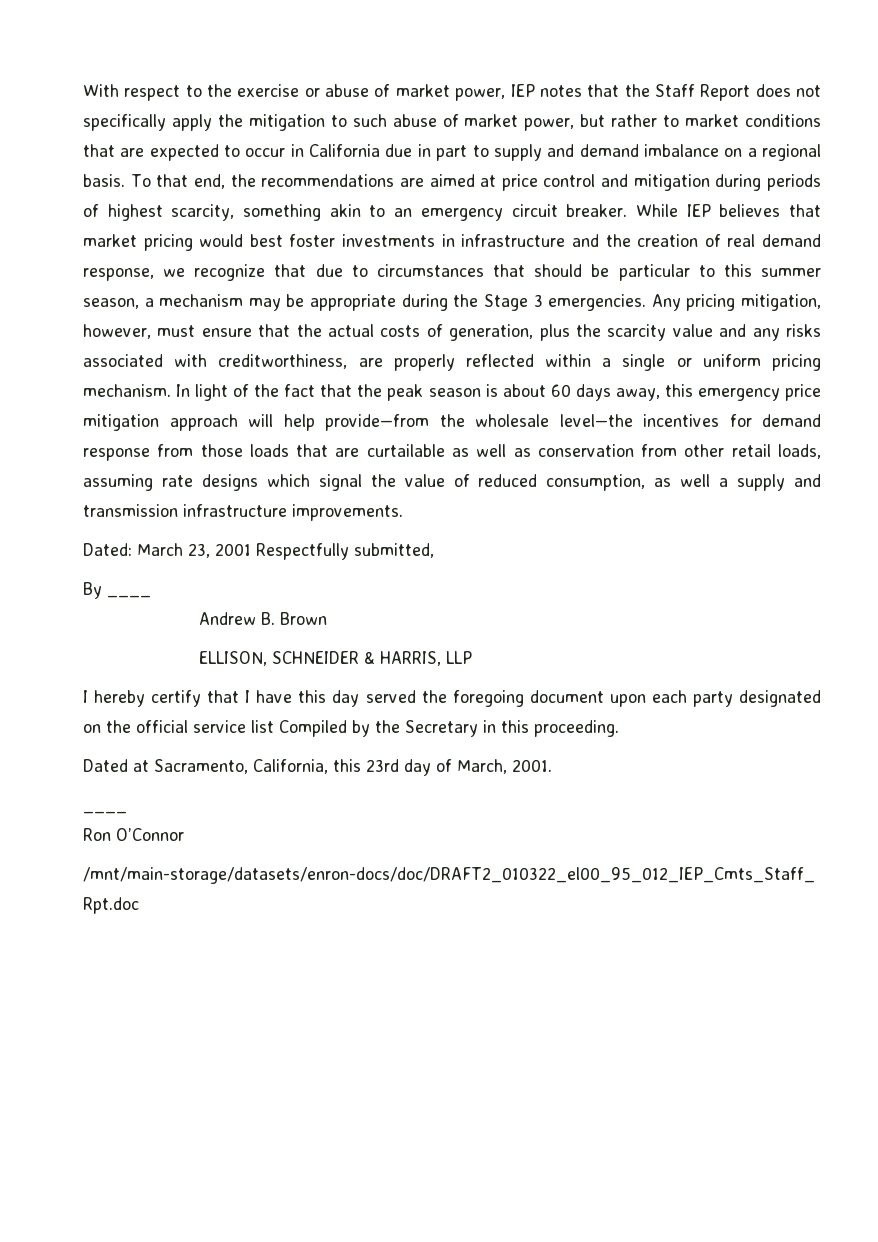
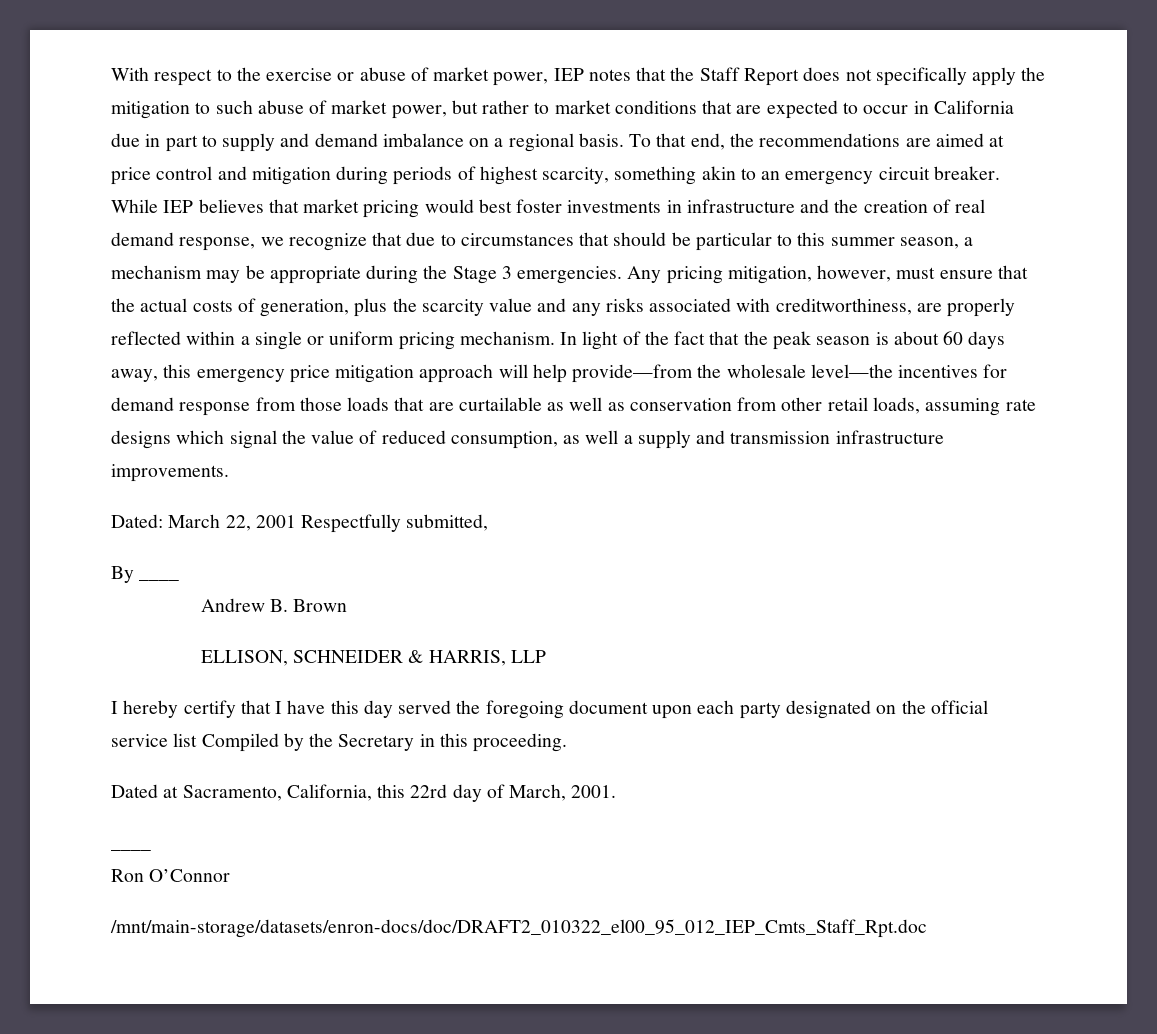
- Dated: March 23, 2001 Respectfully submitted,
+ Dated: March 22, 2001 Respectfully submitted,
- Dated at Sacramento, California, this 23rd day of March, 2001.
+ Dated at Sacramento, California, this 22rd day of March, 2001.

